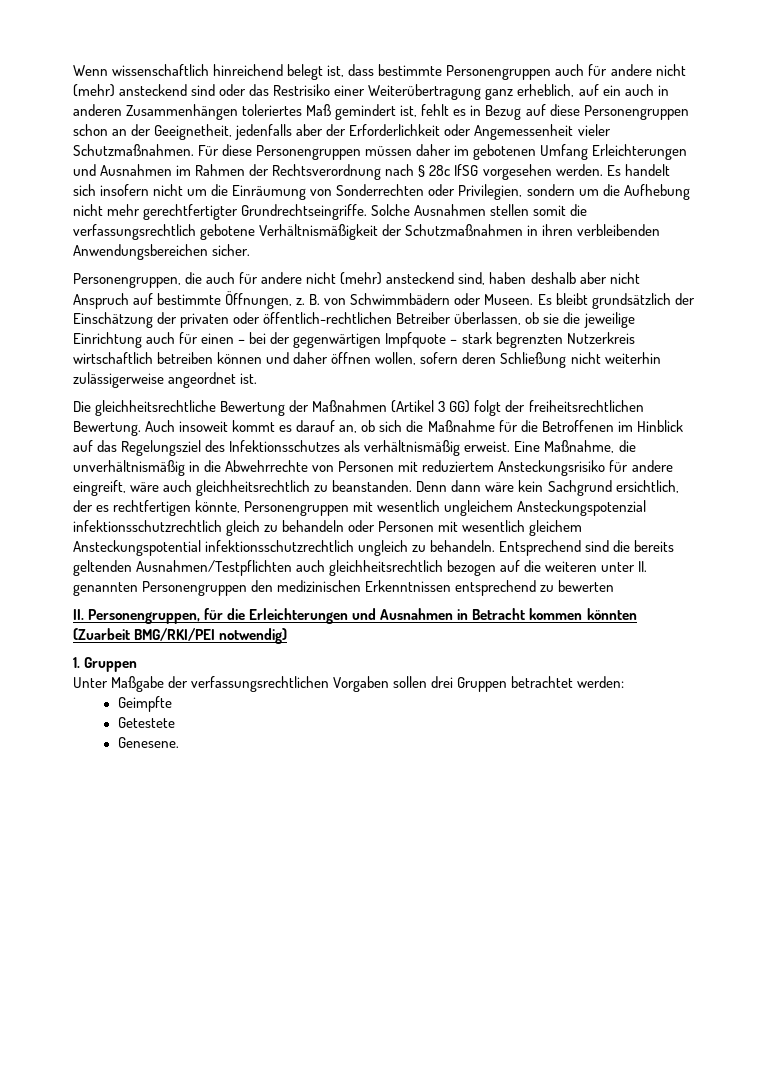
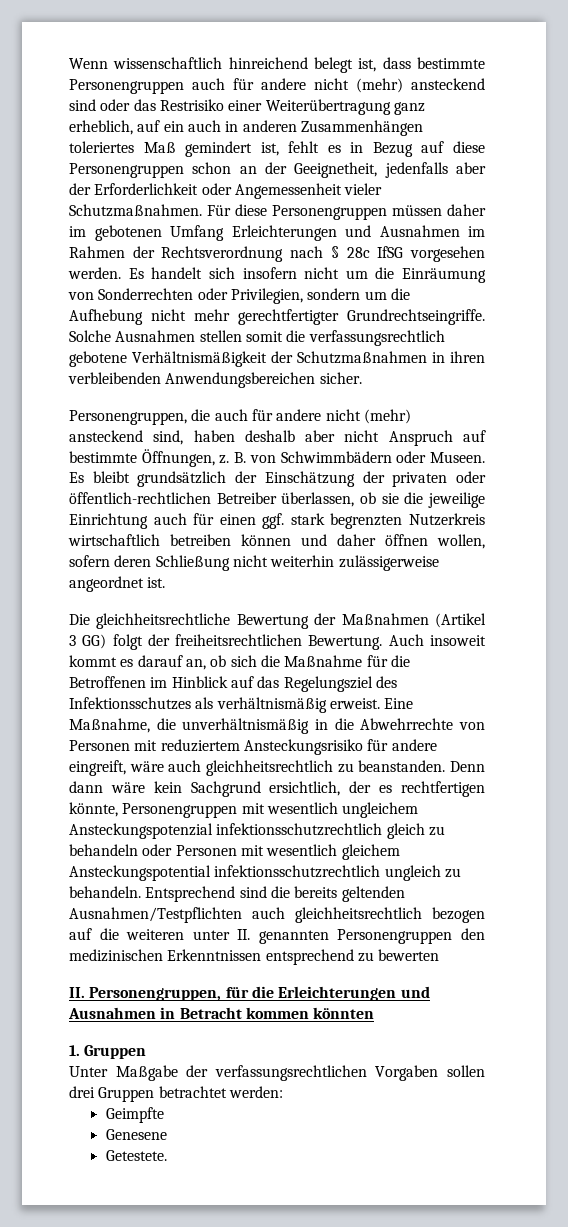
- Es bleibt grundsätzlich der Einschätzung der privaten oder öffentlich-rechtlichen Betreiber überlassen, ob sie die jeweilige Einrichtung auch für einen – bei der gegenwärtigen Impfquote – stark begrenzten Nutzerkreis wirtschaftlich betreiben können und daher öffnen wollen, sofern deren Schließung nicht weiterhin zulässigerweise angeordnet ist.
+ Es bleibt grundsätzlich der Einschätzung der privaten oder öffentlich-rechtlichen Betreiber überlassen, ob sie die jeweilige Einrichtung auch für einen ggf. stark begrenzten Nutzerkreis wirtschaftlich betreiben können und daher öffnen wollen, sofern deren Schließung nicht weiterhin zulässigerweise angeordnet ist.
- II. Personengruppen, für die Erleichterungen und Ausnahmen in Betracht kommen könnten (Zuarbeit BMG/RKI/PEI notwendig)
+ II. Personengruppen, für die Erleichterungen und Ausnahmen in Betracht kommen könnten
- Getestete
- Genesene.
+ Genesene
+ Getestete.

